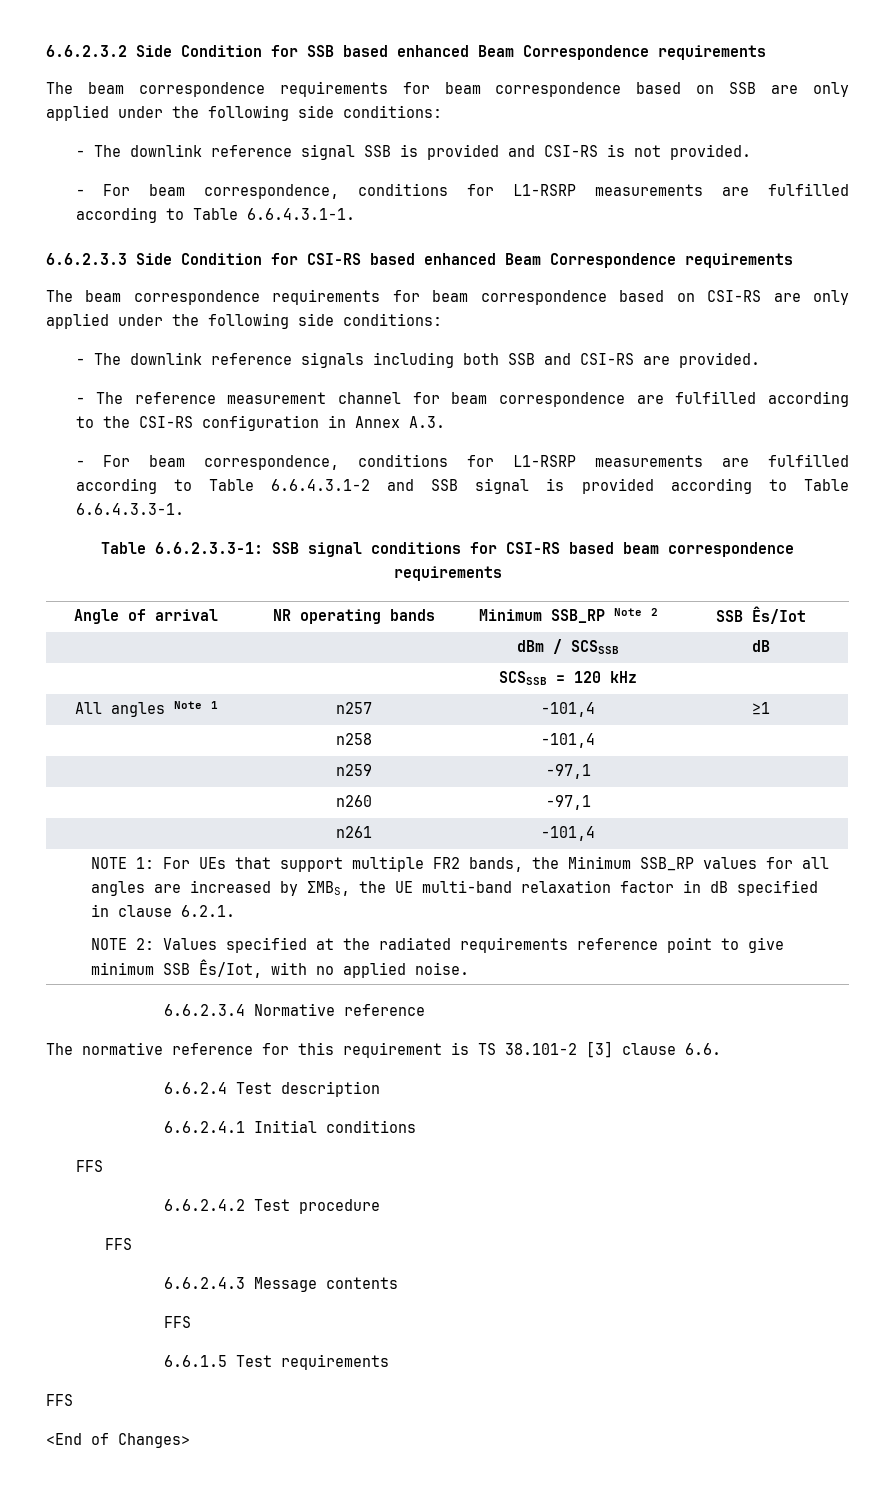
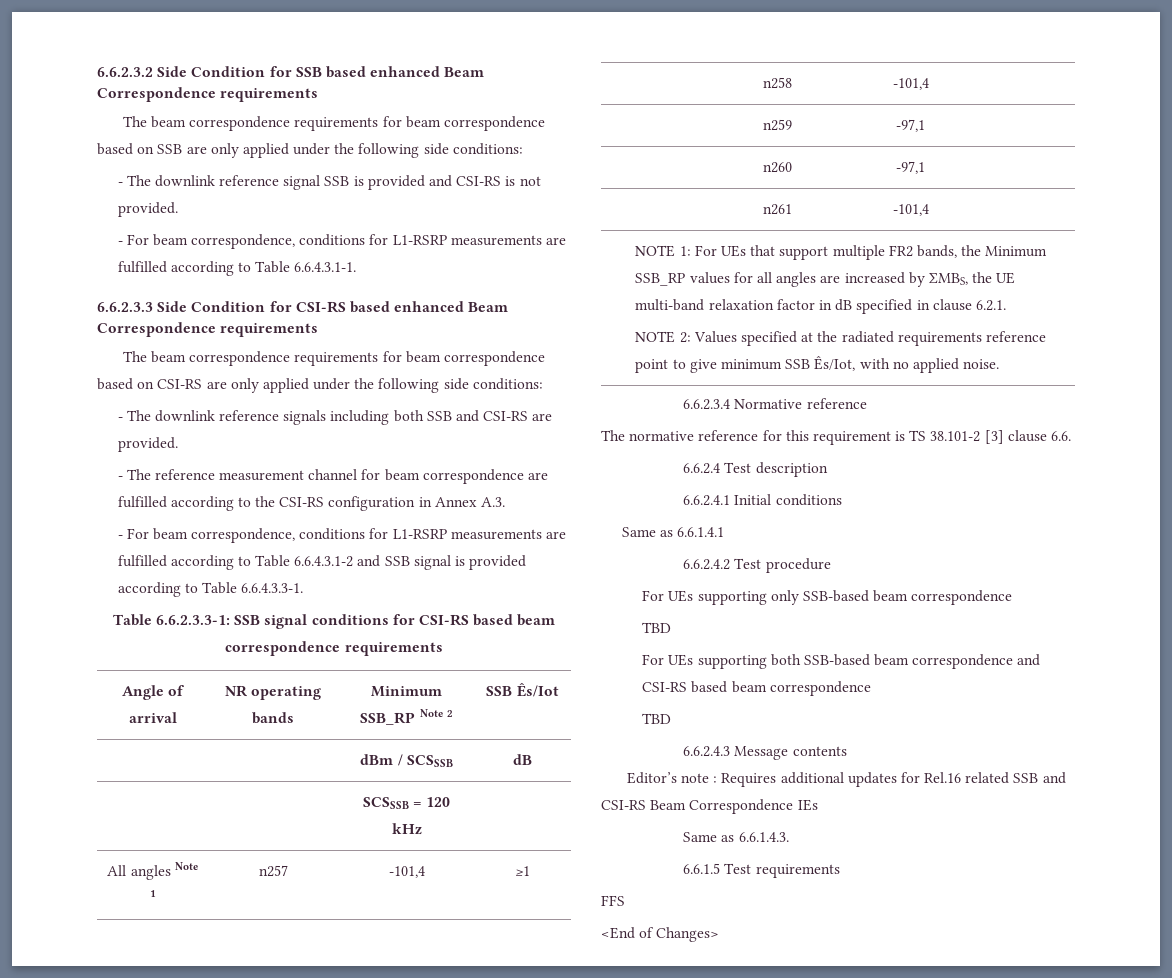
  6.6.2.4.1 Initial conditions
- FFS
+ Same as 6.6.1.4.1
  6.6.2.4.2 Test procedure
- FFS
+ For UEs supporting only SSB-based beam correspondence
+ TBD
+ For UEs supporting both SSB-based beam correspondence and CSI-RS based beam correspondence
+ TBD
  6.6.2.4.3 Message contents
- FFS
+ Editor’s note : Requires additional updates for Rel.16 related SSB and CSI-RS Beam Correspondence IEs
+ Same as 6.6.1.4.3.

